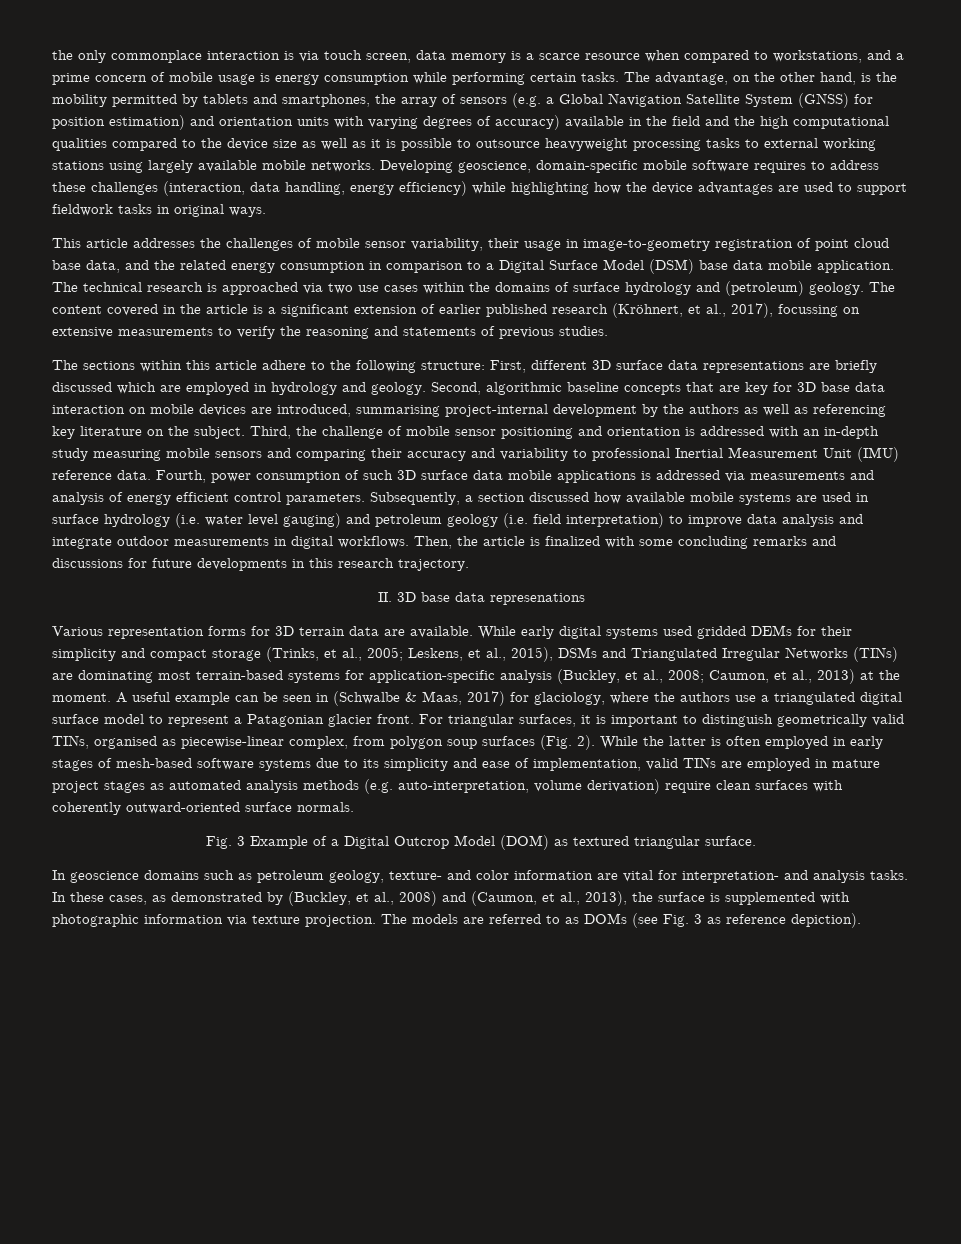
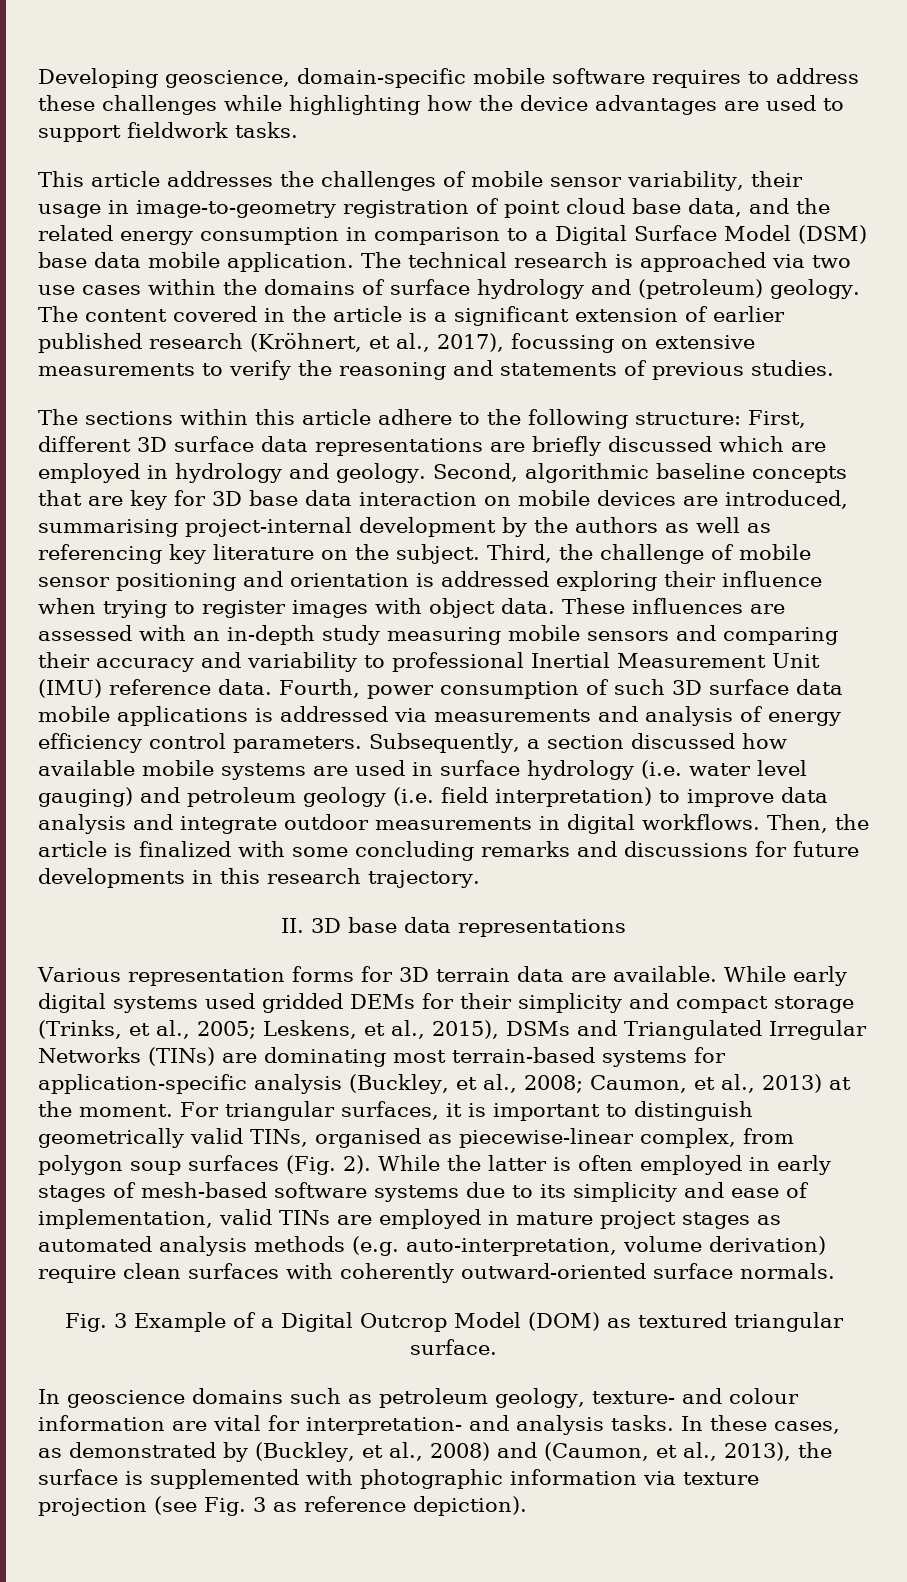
- the only commonplace interaction is via touch screen, data memory is a scarce resource when compared to workstations, and a prime concern of mobile usage is energy consumption while performing certain tasks. The advantage, on the other hand, is the mobility permitted by tablets and smartphones, the array of sensors (e.g. a Global Navigation Satellite System (GNSS) for position estimation) and orientation units with varying degrees of accuracy) available in the field and the high computational qualities compared to the device size as well as it is possible to outsource heavyweight processing tasks to external working stations using largely available mobile networks. Developing geoscience, domain-specific mobile software requires to address these challenges (interaction, data handling, energy efficiency) while highlighting how the device advantages are used to support fieldwork tasks in original ways.
+ Developing geoscience, domain-specific mobile software requires to address these challenges while highlighting how the device advantages are used to support fieldwork tasks.
- Third, the challenge of mobile sensor positioning and orientation is addressed with an in-depth study measuring mobile sensors and comparing their accuracy and variability to professional Inertial Measurement Unit (IMU) reference data.
+ Third, the challenge of mobile sensor positioning and orientation is addressed exploring their influence when trying to register images with object data. These influences are assessed with an in-depth study measuring mobile sensors and comparing their accuracy and variability to professional Inertial Measurement Unit (IMU) reference data.
- Fourth, power consumption of such 3D surface data mobile applications is addressed via measurements and analysis of energy efficient control parameters.
+ Fourth, power consumption of such 3D surface data mobile applications is addressed via measurements and analysis of energy efficiency control parameters.
- II. 3D base data represenations
+ II. 3D base data representations
- A useful example can be seen in (Schwalbe & Maas, 2017) for glaciology, where the authors use a triangulated digital surface model to represent a Patagonian glacier front.
- In geoscience domains such as petroleum geology, texture- and color information are vital for interpretation- and analysis tasks.
+ In geoscience domains such as petroleum geology, texture- and colour information are vital for interpretation- and analysis tasks.
- In these cases, as demonstrated by (Buckley, et al., 2008) and (Caumon, et al., 2013), the surface is supplemented with photographic information via texture projection. The models are referred to as DOMs (see Fig. 3 as reference depiction).
+ In these cases, as demonstrated by (Buckley, et al., 2008) and (Caumon, et al., 2013), the surface is supplemented with photographic information via texture projection (see Fig. 3 as reference depiction).

